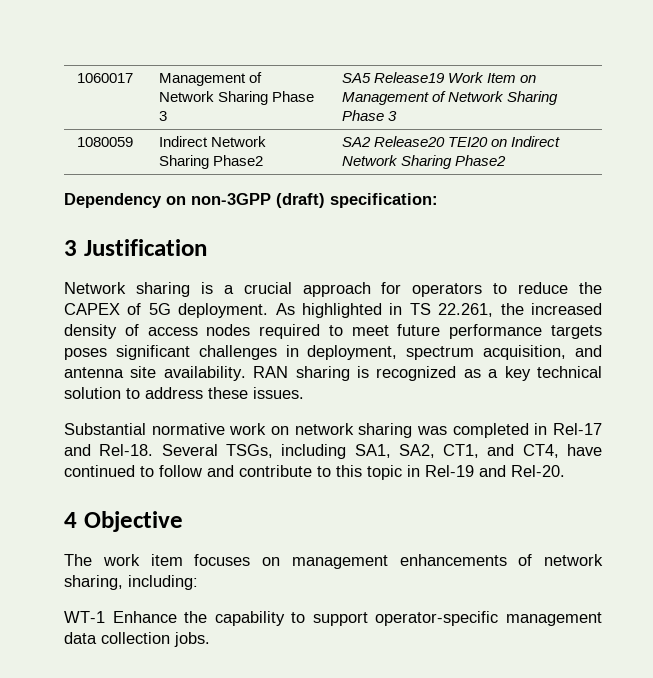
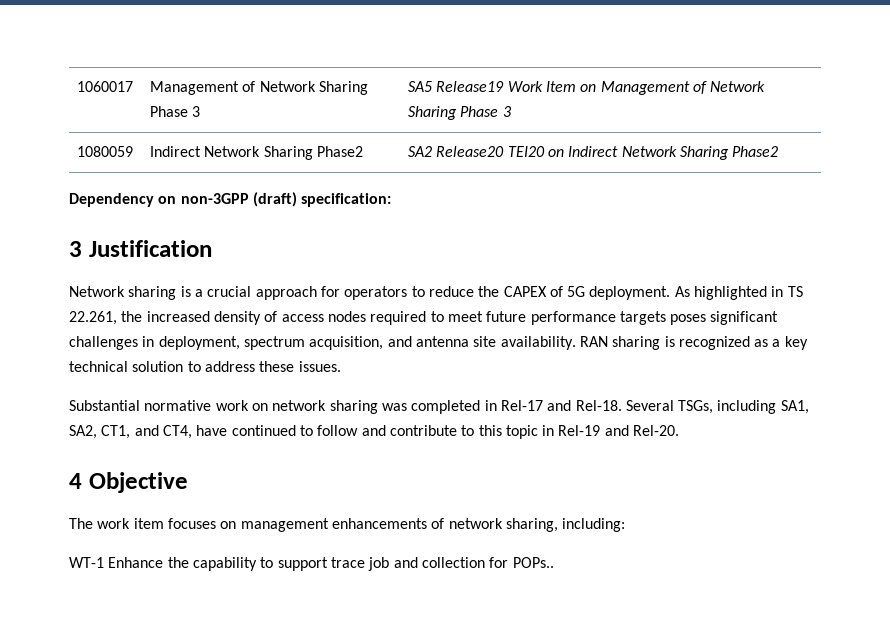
- WT-1 Enhance the capability to support operator-specific management data collection jobs.
+ WT-1 Enhance the capability to support trace job and collection for POPs..

